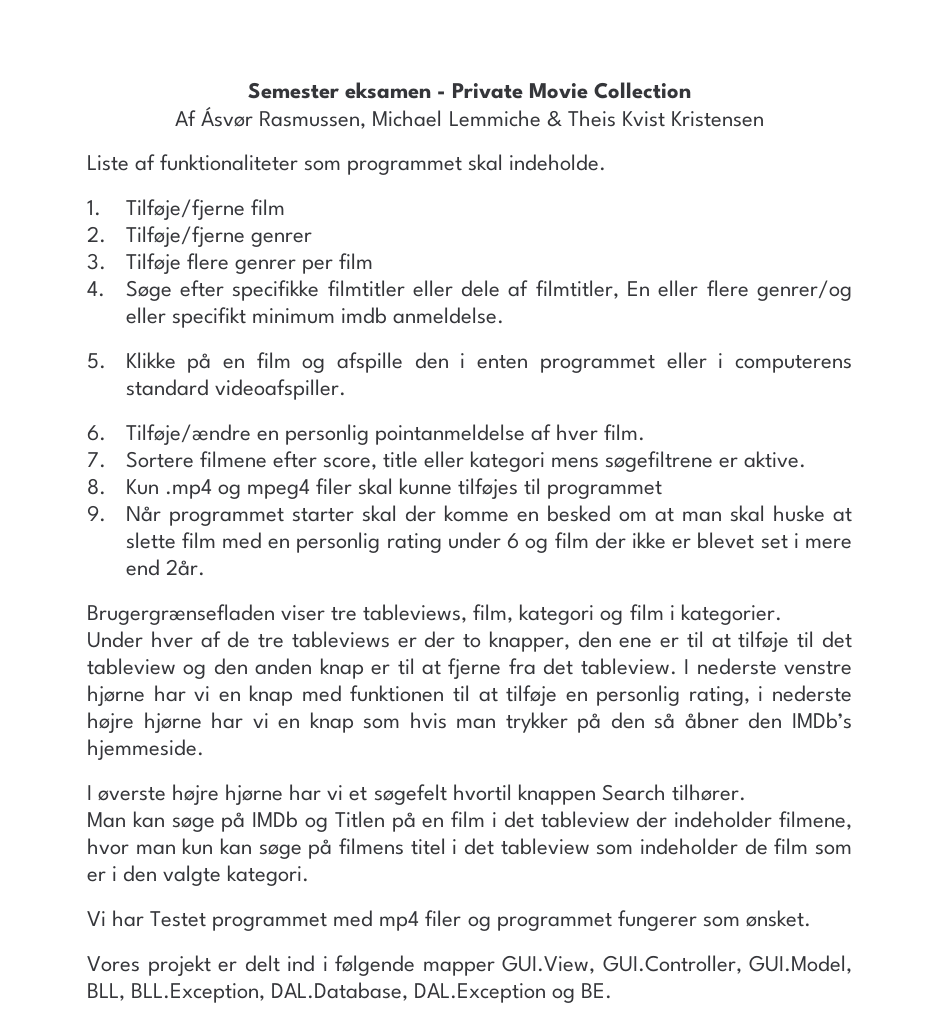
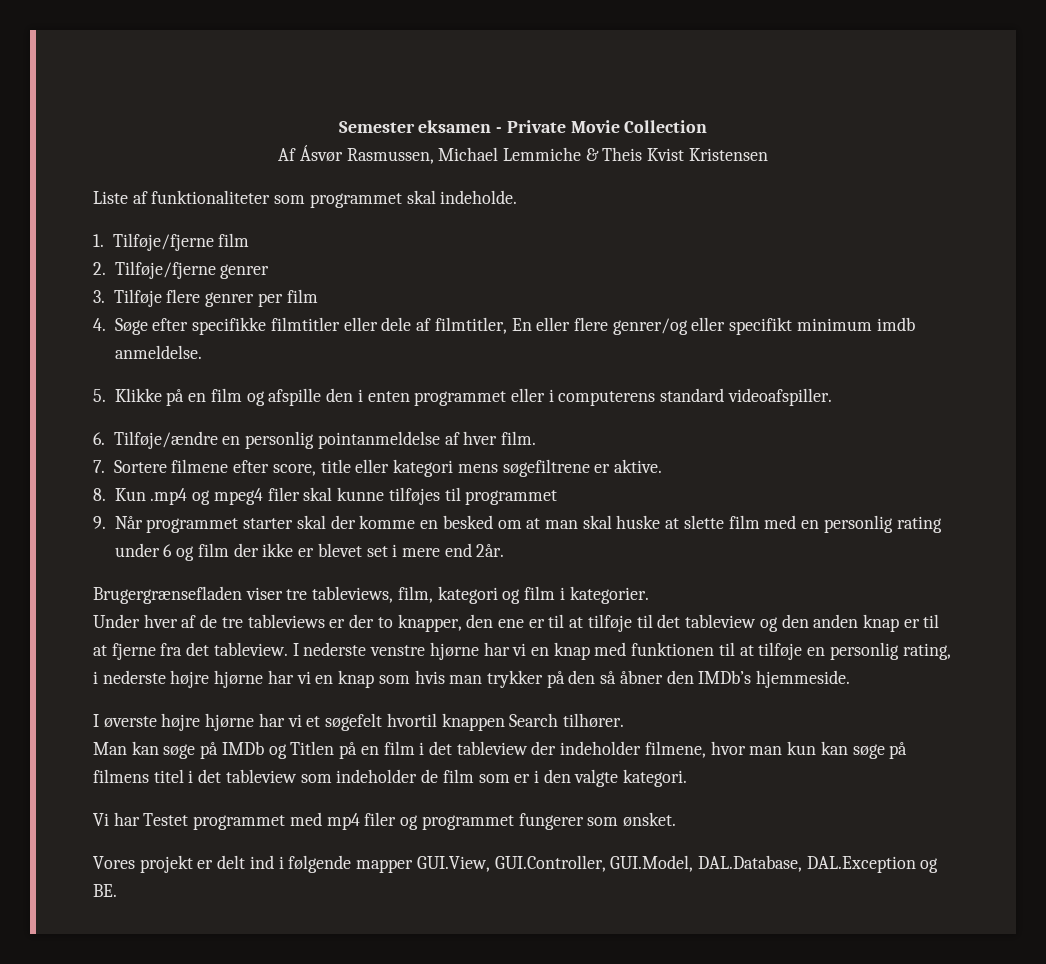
- Vores projekt er delt ind i følgende mapper GUI.View, GUI.Controller, GUI.Model, BLL, BLL.Exception, DAL.Database, DAL.Exception og BE.
+ Vores projekt er delt ind i følgende mapper GUI.View, GUI.Controller, GUI.Model, DAL.Database, DAL.Exception og BE.

